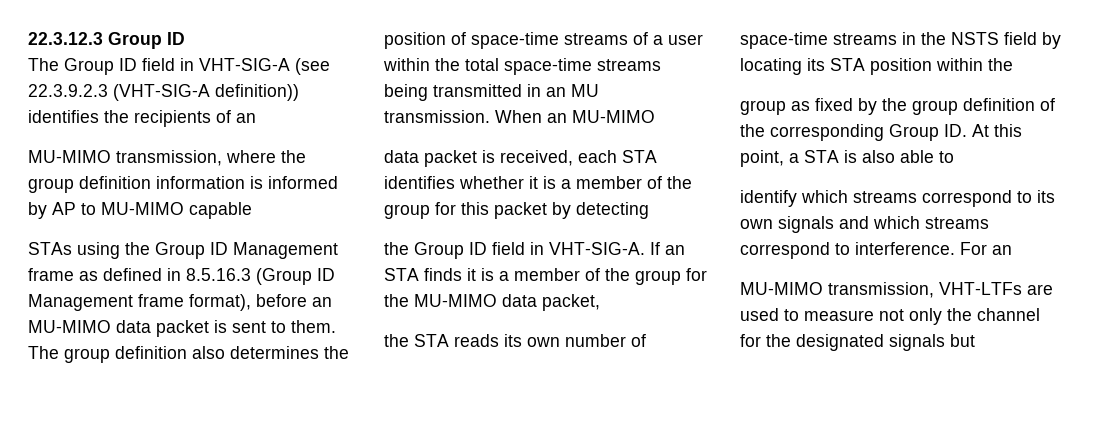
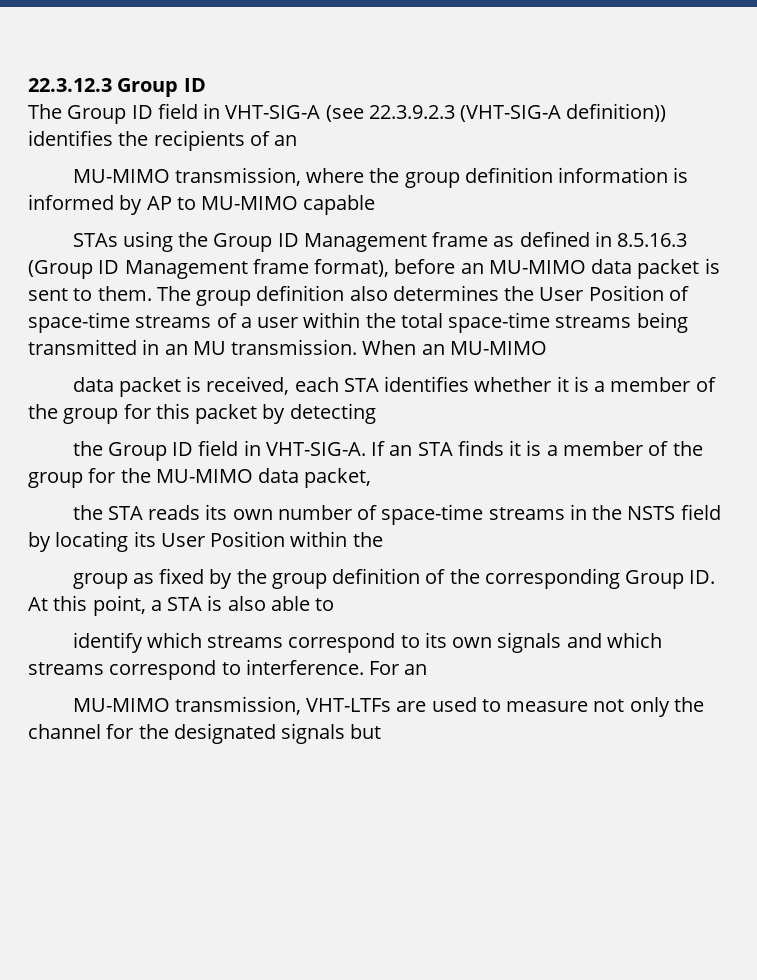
- The group definition also determines the position of space-time streams of a user within the total space-time streams being transmitted in an MU transmission.
+ The group definition also determines the User Position of space-time streams of a user within the total space-time streams being transmitted in an MU transmission.
- the STA reads its own number of space-time streams in the NSTS field by locating its STA position within the
+ the STA reads its own number of space-time streams in the NSTS field by locating its User Position within the

